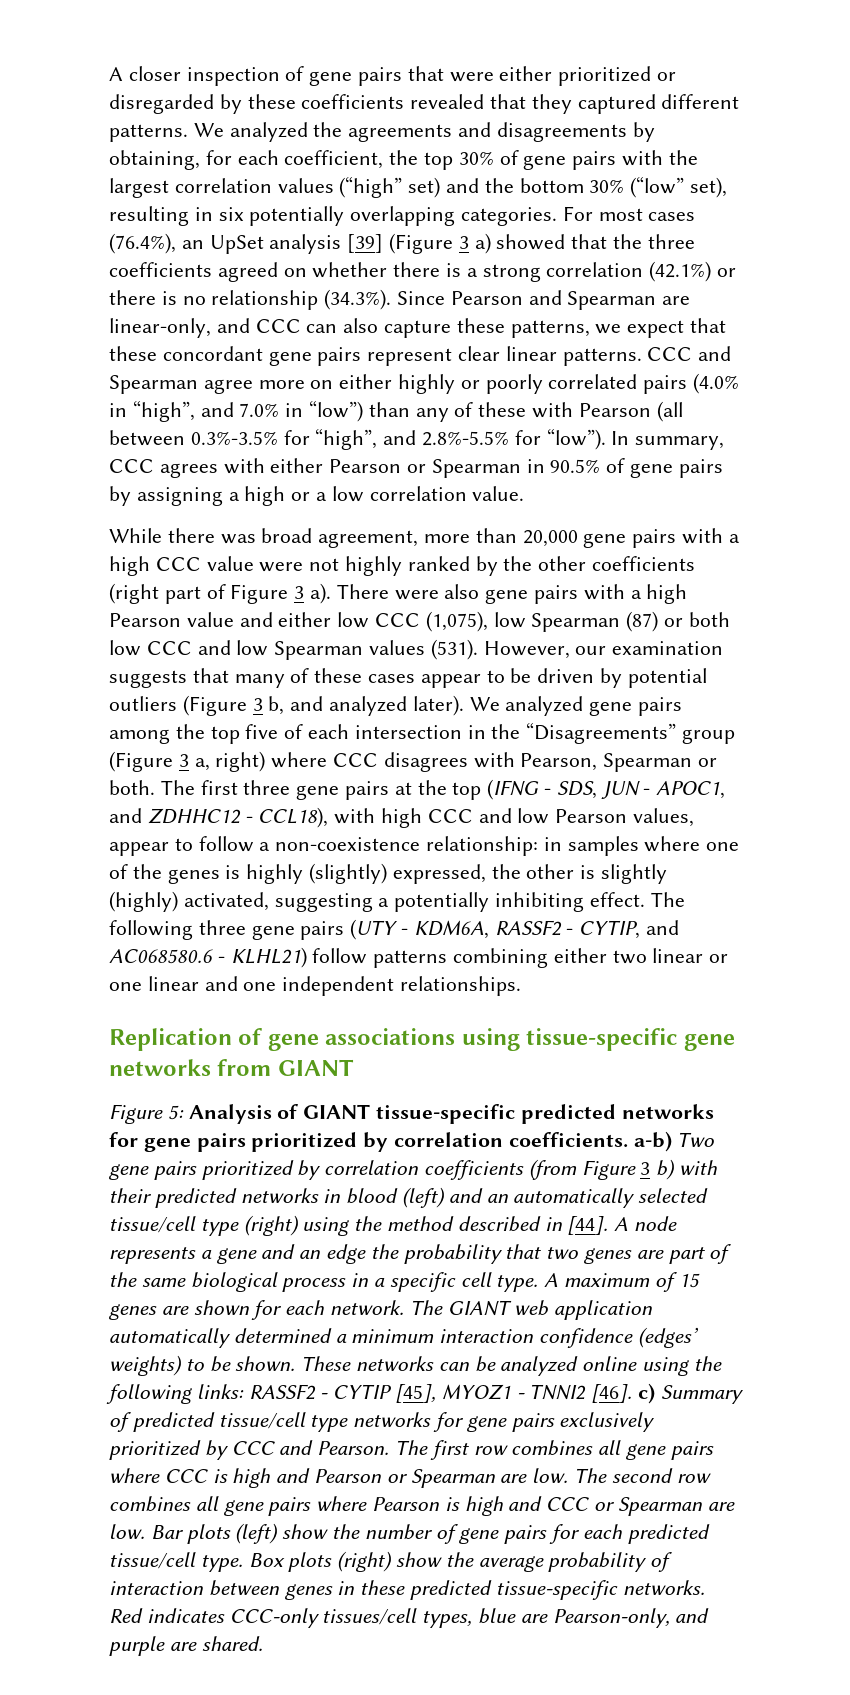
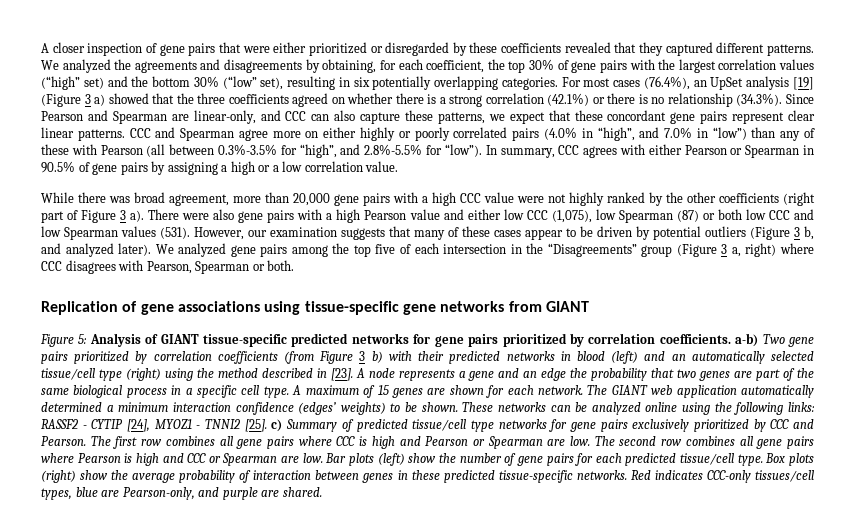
- For most cases (76.4%), an UpSet analysis [39] (Figure 3 a) showed that the three coefficients agreed on whether there is a strong correlation (42.1%) or there is no relationship (34.3%). Since Pearson and Spearman are linear-only, and CCC can also capture these patterns, we expect that these concordant gene pairs represent clear linear patterns.
+ For most cases (76.4%), an UpSet analysis [19] (Figure 3 a) showed that the three coefficients agreed on whether there is a strong correlation (42.1%) or there is no relationship (34.3%). Since Pearson and Spearman are linear-only, and CCC can also capture these patterns, we expect that these concordant gene pairs represent clear linear patterns.
- The first three gene pairs at the top (IFNG - SDS, JUN - APOC1, and ZDHHC12 - CCL18), with high CCC and low Pearson values, appear to follow a non-coexistence relationship: in samples where one of the genes is highly (slightly) expressed, the other is slightly (highly) activated, suggesting a potentially inhibiting effect. The following three gene pairs (UTY - KDM6A, RASSF2 - CYTIP, and AC068580.6 - KLHL21) follow patterns combining either two linear or one linear and one independent relationships.
- Figure 5: Analysis of GIANT tissue-specific predicted networks for gene pairs prioritized by correlation coefficients. a-b) Two gene pairs prioritized by correlation coefficients (from Figure 3 b) with their predicted networks in blood (left) and an automatically selected tissue/cell type (right) using the method described in [44].
+ Figure 5: Analysis of GIANT tissue-specific predicted networks for gene pairs prioritized by correlation coefficients. a-b) Two gene pairs prioritized by correlation coefficients (from Figure 3 b) with their predicted networks in blood (left) and an automatically selected tissue/cell type (right) using the method described in [23].
- These networks can be analyzed online using the following links: RASSF2 - CYTIP [45], MYOZ1 - TNNI2 [46]. c) Summary of predicted tissue/cell type networks for gene pairs exclusively prioritized by CCC and Pearson.
+ These networks can be analyzed online using the following links: RASSF2 - CYTIP [24], MYOZ1 - TNNI2 [25]. c) Summary of predicted tissue/cell type networks for gene pairs exclusively prioritized by CCC and Pearson.

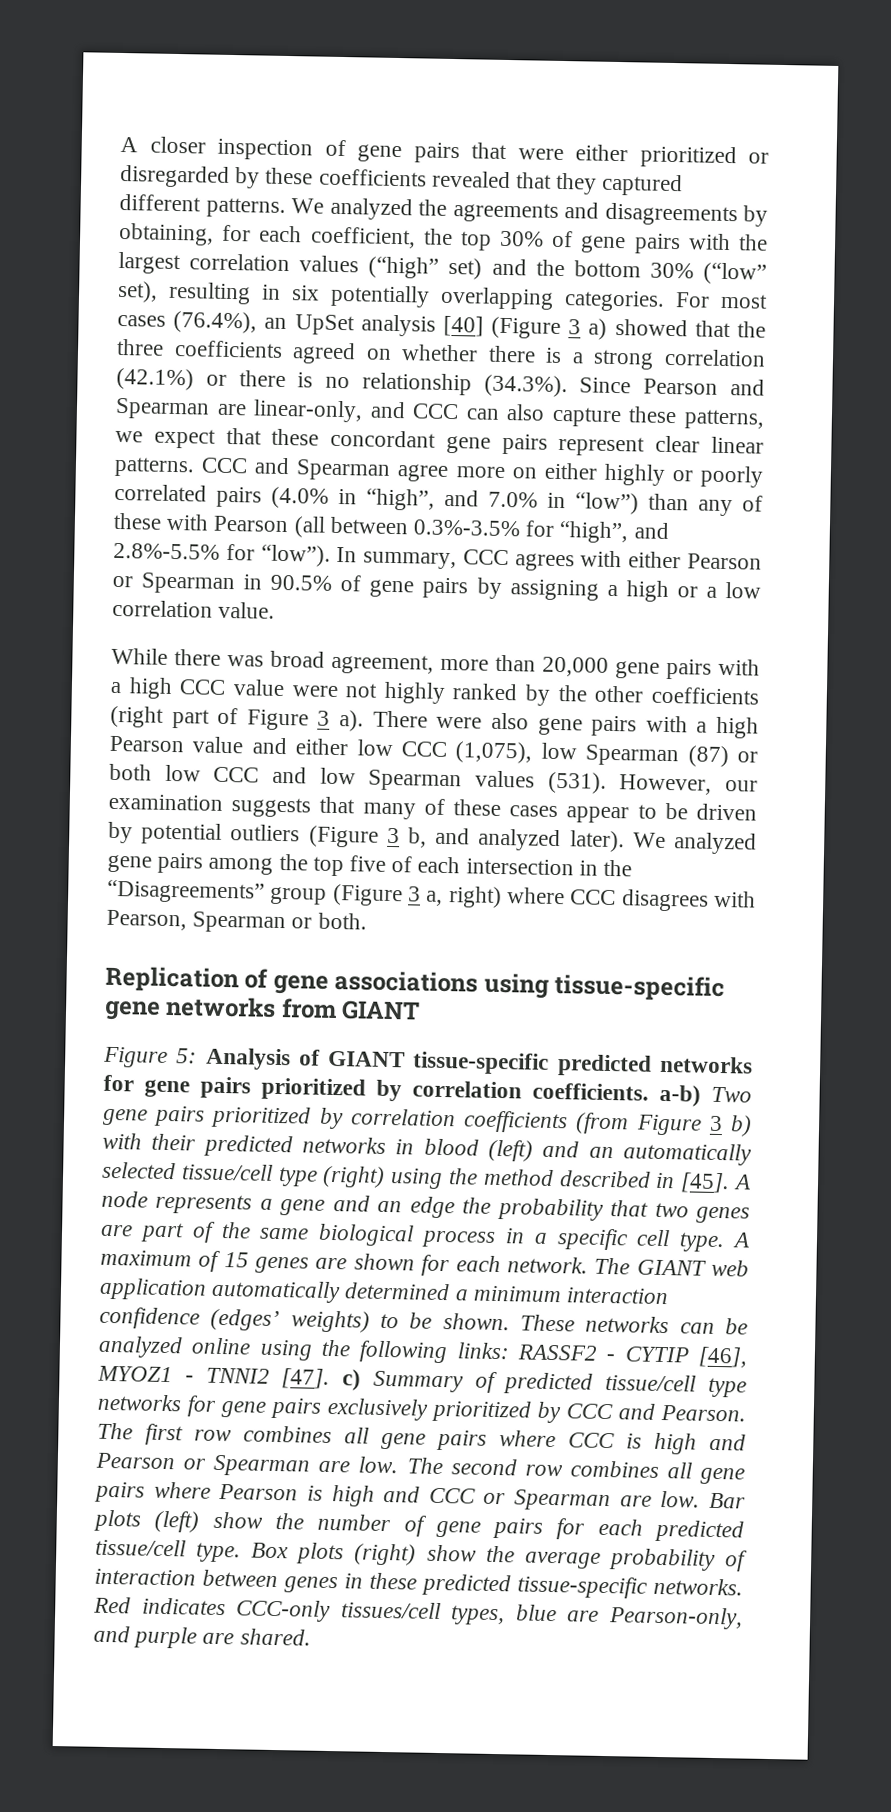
- For most cases (76.4%), an UpSet analysis [19] (Figure 3 a) showed that the three coefficients agreed on whether there is a strong correlation (42.1%) or there is no relationship (34.3%). Since Pearson and Spearman are linear-only, and CCC can also capture these patterns, we expect that these concordant gene pairs represent clear linear patterns.
+ For most cases (76.4%), an UpSet analysis [40] (Figure 3 a) showed that the three coefficients agreed on whether there is a strong correlation (42.1%) or there is no relationship (34.3%). Since Pearson and Spearman are linear-only, and CCC can also capture these patterns, we expect that these concordant gene pairs represent clear linear patterns.
- Figure 5: Analysis of GIANT tissue-specific predicted networks for gene pairs prioritized by correlation coefficients. a-b) Two gene pairs prioritized by correlation coefficients (from Figure 3 b) with their predicted networks in blood (left) and an automatically selected tissue/cell type (right) using the method described in [23].
+ Figure 5: Analysis of GIANT tissue-specific predicted networks for gene pairs prioritized by correlation coefficients. a-b) Two gene pairs prioritized by correlation coefficients (from Figure 3 b) with their predicted networks in blood (left) and an automatically selected tissue/cell type (right) using the method described in [45].
- These networks can be analyzed online using the following links: RASSF2 - CYTIP [24], MYOZ1 - TNNI2 [25]. c) Summary of predicted tissue/cell type networks for gene pairs exclusively prioritized by CCC and Pearson.
+ These networks can be analyzed online using the following links: RASSF2 - CYTIP [46], MYOZ1 - TNNI2 [47]. c) Summary of predicted tissue/cell type networks for gene pairs exclusively prioritized by CCC and Pearson.

